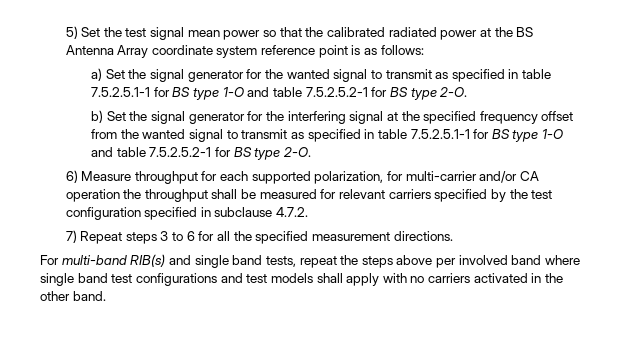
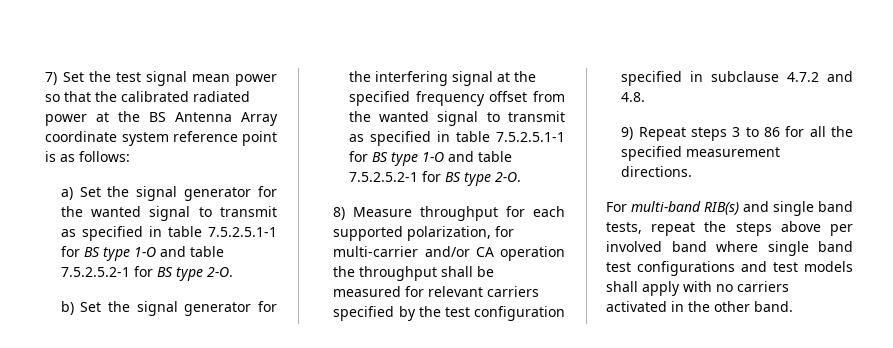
- 5) Set the test signal mean power so that the calibrated radiated power at the BS Antenna Array coordinate system reference point is as follows:
+ 7) Set the test signal mean power so that the calibrated radiated power at the BS Antenna Array coordinate system reference point is as follows:
- 6) Measure throughput for each supported polarization, for multi-carrier and/or CA operation the throughput shall be measured for relevant carriers specified by the test configuration specified in subclause 4.7.2.
- 7) Repeat steps 3 to 6 for all the specified measurement directions.
+ 8) Measure throughput for each supported polarization, for multi-carrier and/or CA operation the throughput shall be measured for relevant carriers specified by the test configuration specified in subclause 4.7.2 and 4.8.
+ 9) Repeat steps 3 to 86 for all the specified measurement directions.

